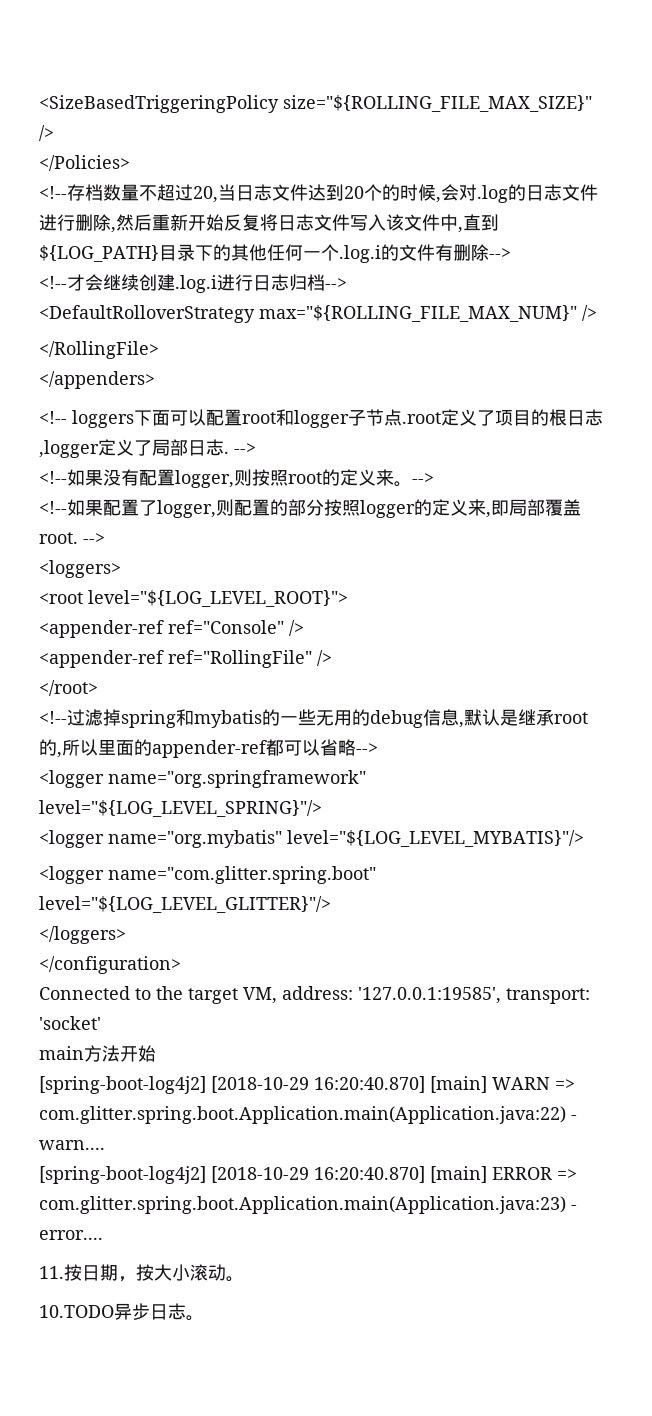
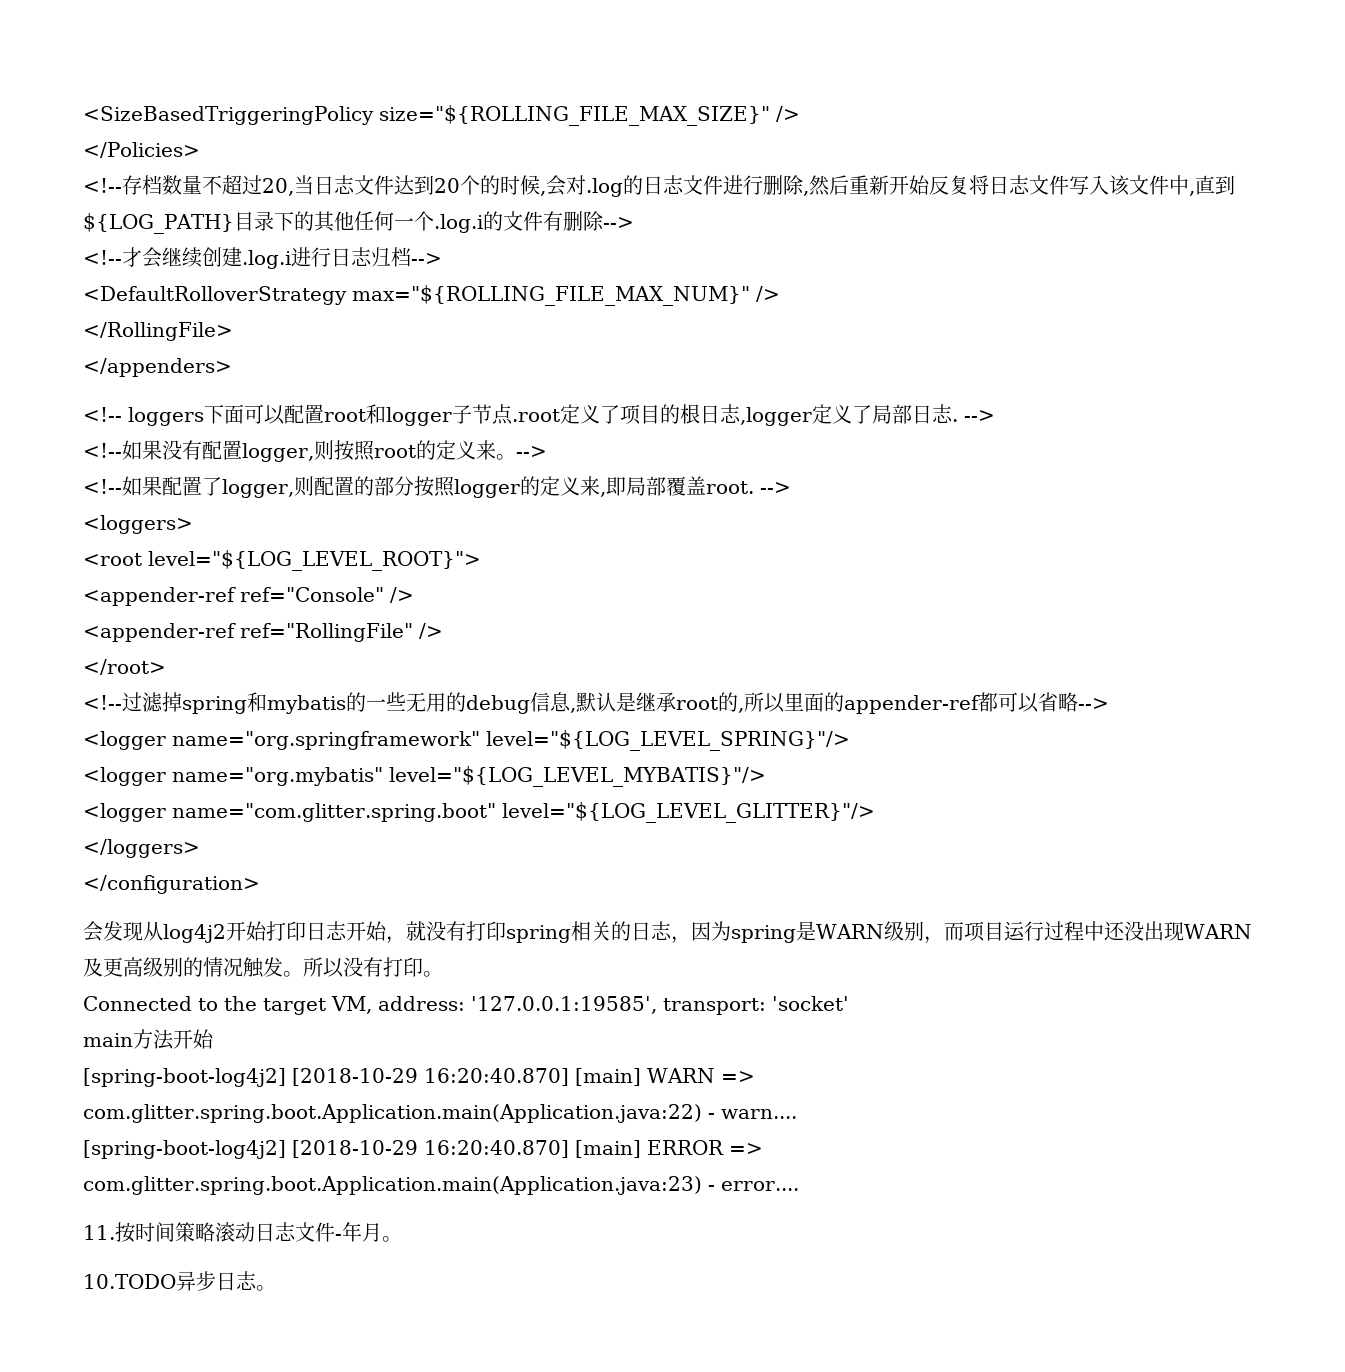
+ 会发现从log4j2开始打印日志开始，就没有打印spring相关的日志，因为spring是WARN级别，而项目运行过程中还没出现WARN及更高级别的情况触发。所以没有打印。
- 11.按日期，按大小滚动。
+ 11.按时间策略滚动日志文件-年月。

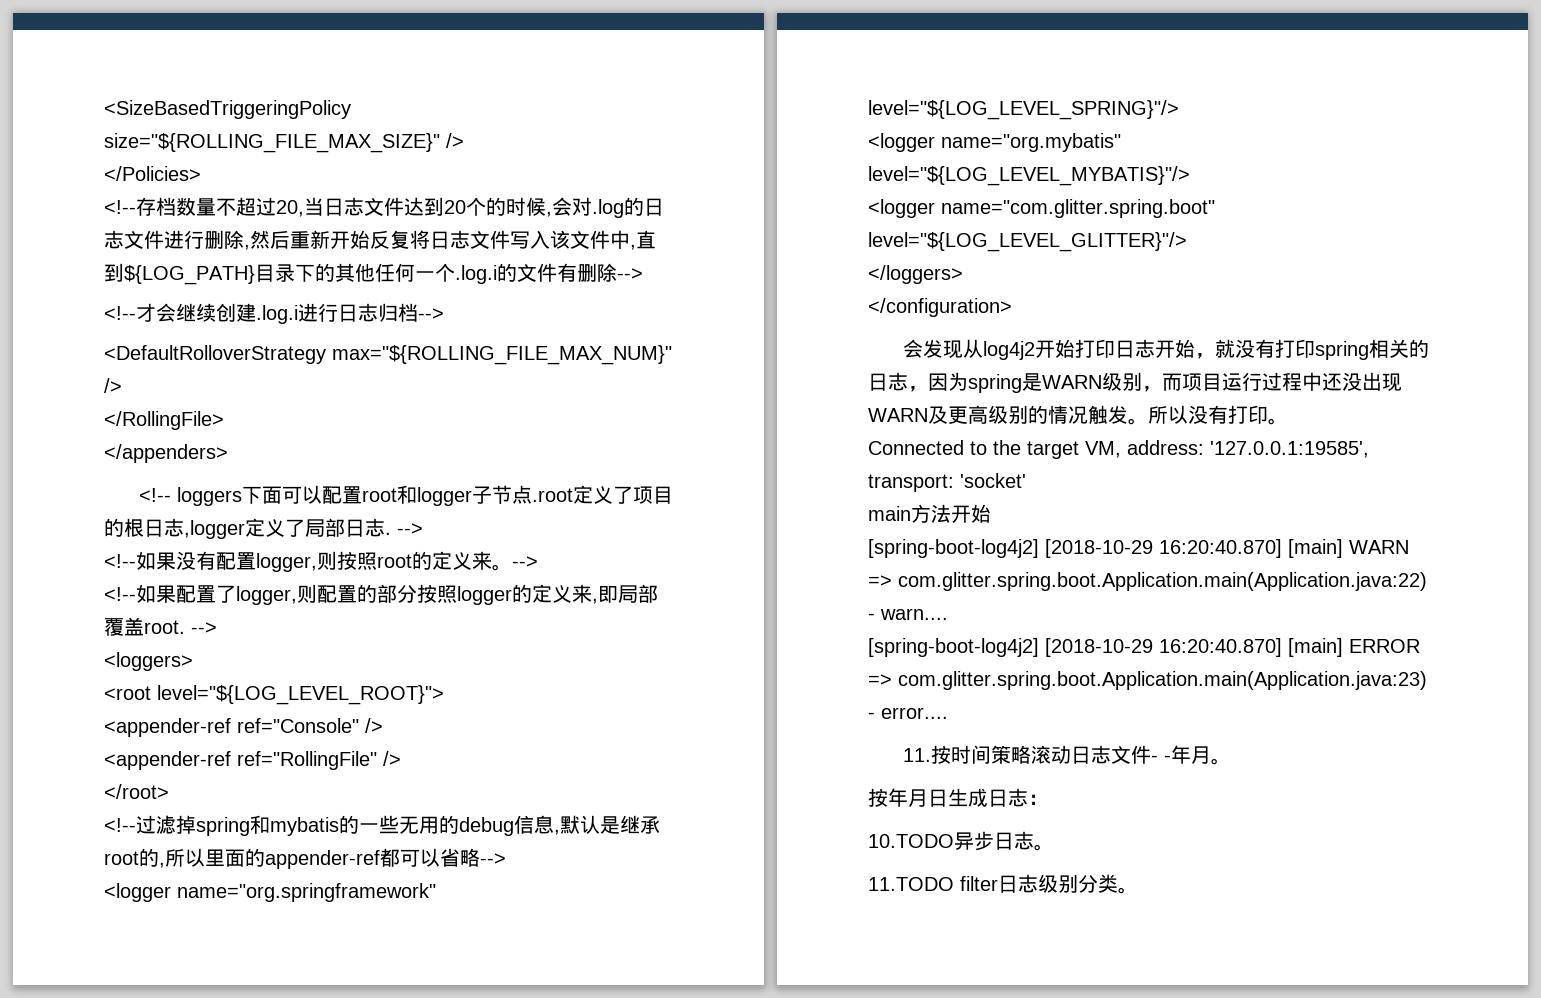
- 11.按时间策略滚动日志文件-年月。
+ 11.按时间策略滚动日志文件- -年月。
+ 按年月日生成日志：
+ 11.TODO filter日志级别分类。

